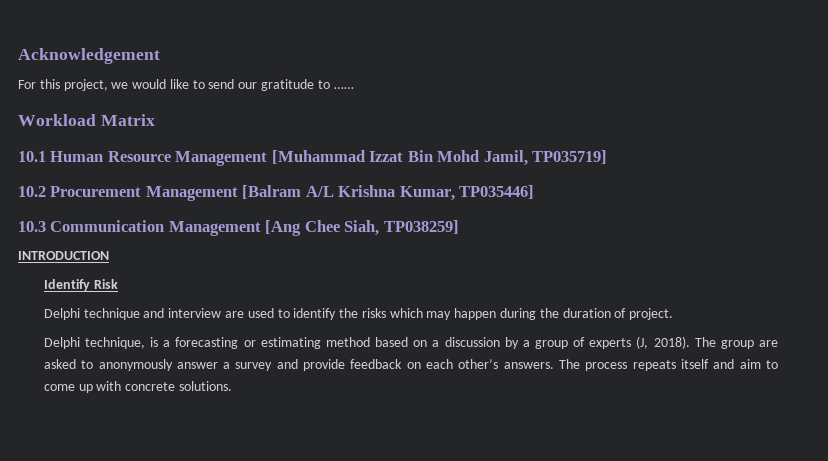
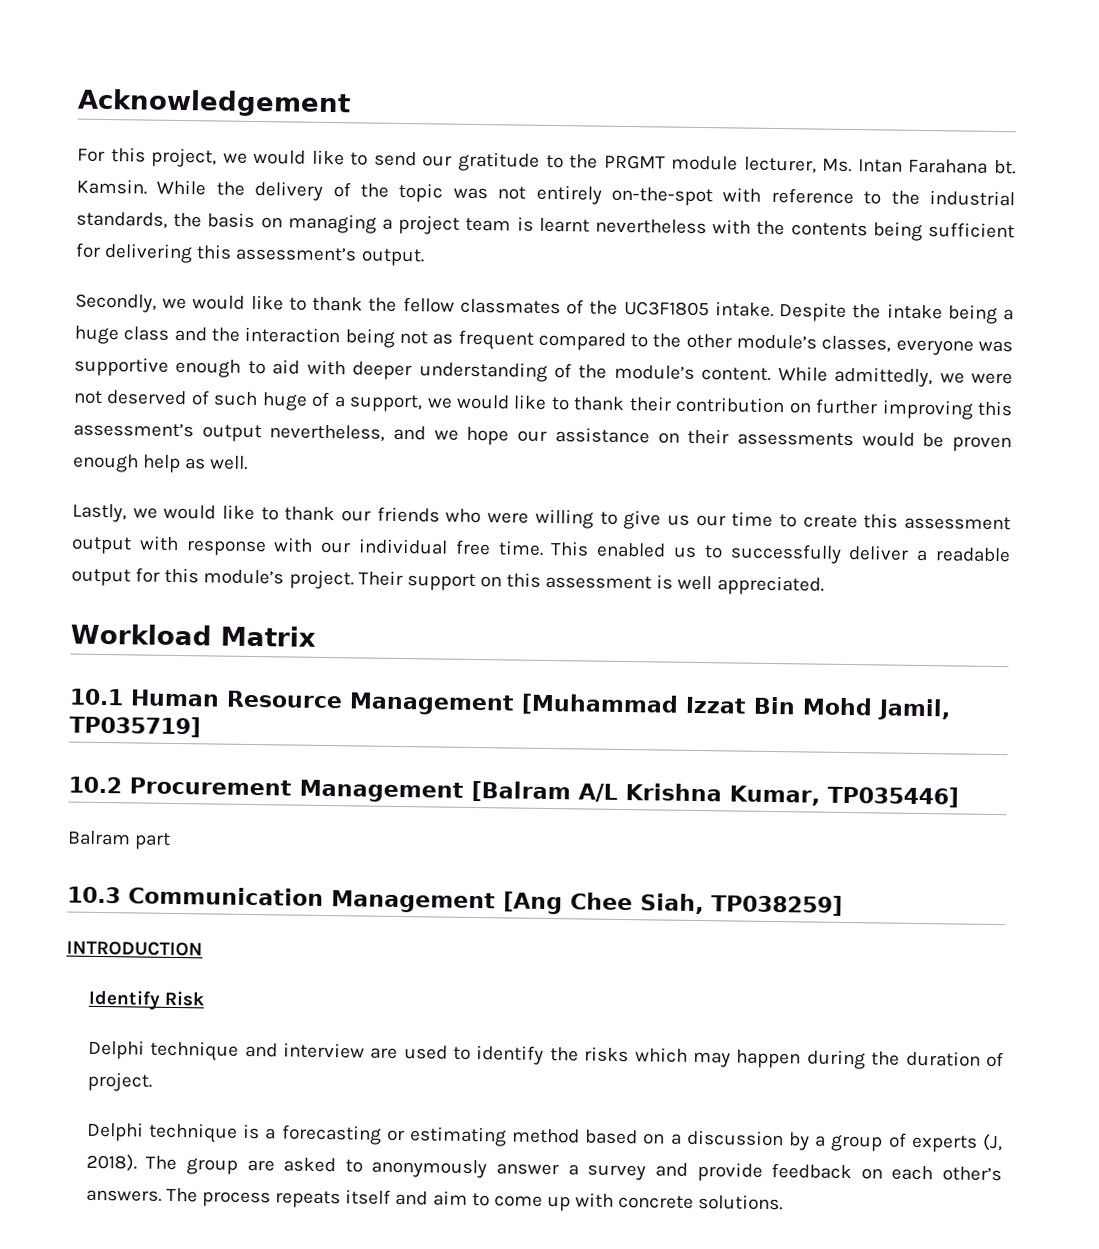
- For this project, we would like to send our gratitude to ……
+ For this project, we would like to send our gratitude to the PRGMT module lecturer, Ms. Intan Farahana bt. Kamsin. While the delivery of the topic was not entirely on-the-spot with reference to the industrial standards, the basis on managing a project team is learnt nevertheless with the contents being sufficient for delivering this assessment’s output.
+ Secondly, we would like to thank the fellow classmates of the UC3F1805 intake. Despite the intake being a huge class and the interaction being not as frequent compared to the other module’s classes, everyone was supportive enough to aid with deeper understanding of the module’s content. While admittedly, we were not deserved of such huge of a support, we would like to thank their contribution on further improving this assessment’s output nevertheless, and we hope our assistance on their assessments would be proven enough help as well.
+ Lastly, we would like to thank our friends who were willing to give us our time to create this assessment output with response with our individual free time. This enabled us to successfully deliver a readable output for this module’s project. Their support on this assessment is well appreciated.
+ Balram part
- Delphi technique, is a forecasting or estimating method based on a discussion by a group of experts (J, 2018).
+ Delphi technique is a forecasting or estimating method based on a discussion by a group of experts (J, 2018).

